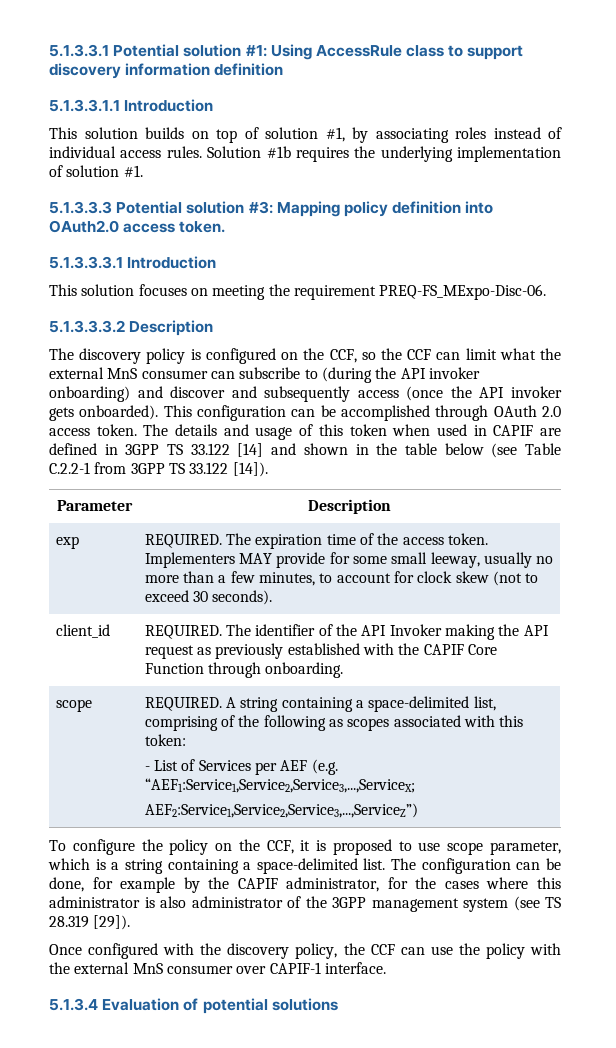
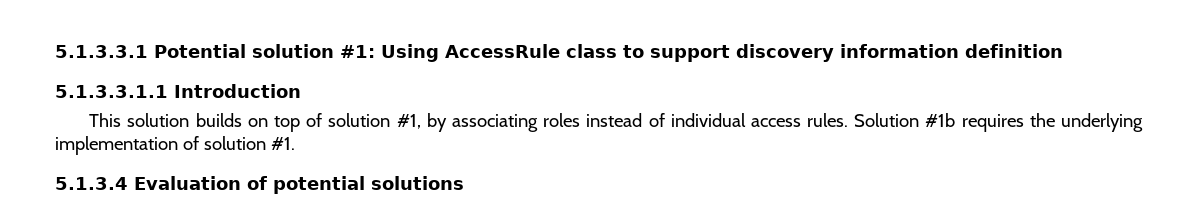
- 5.1.3.3.3 Potential solution #3: Mapping policy definition into OAuth2.0 access token.
- 5.1.3.3.3.1 Introduction
- This solution focuses on meeting the requirement PREQ-FS_MExpo-Disc-06.
- 5.1.3.3.3.2 Description
- The discovery policy is configured on the CCF, so the CCF can limit what the external MnS consumer can subscribe to (during the API invoker onboarding) and discover and subsequently access (once the API invoker gets onboarded). This configuration can be accomplished through OAuth 2.0 access token. The details and usage of this token when used in CAPIF are defined in 3GPP TS 33.122 [14] and shown in the table below (see Table C.2.2-1 from 3GPP TS 33.122 [14]).
- Parameter | Description
- exp | REQUIRED. The expiration time of the access token. Implementers MAY provide for some small leeway, usually no more than a few minutes, to account for clock skew (not to exceed 30 seconds).
- client_id | REQUIRED. The identifier of the API Invoker making the API request as previously established with the CAPIF Core Function through onboarding.
- scope | REQUIRED. A string containing a space-delimited list, comprising of the following as scopes associated with this token:
- - List of Services per AEF (e.g. “AEF1:Service1,Service2,Service3,...,ServiceX;
- AEF2:Service1,Service2,Service3,...,ServiceZ”)
- To configure the policy on the CCF, it is proposed to use scope parameter, which is a string containing a space-delimited list. The configuration can be done, for example by the CAPIF administrator, for the cases where this administrator is also administrator of the 3GPP management system (see TS 28.319 [29]).
- Once configured with the discovery policy, the CCF can use the policy with the external MnS consumer over CAPIF-1 interface.

